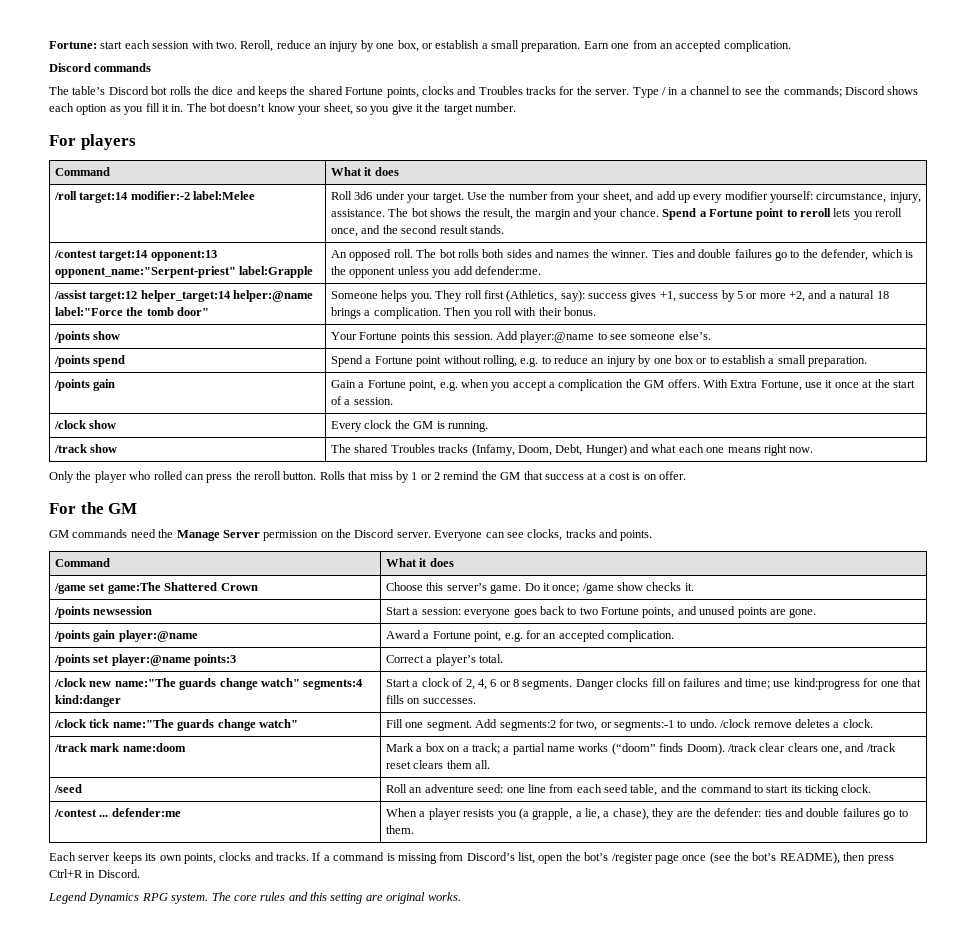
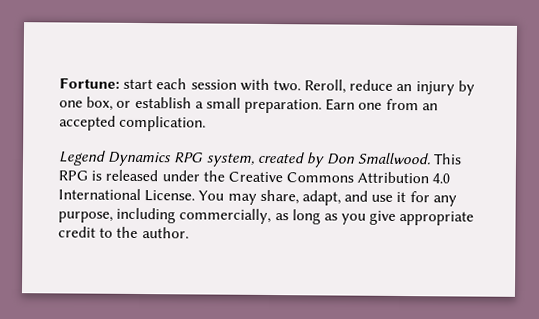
- Discord commands
- The table’s Discord bot rolls the dice and keeps the shared Fortune points, clocks and Troubles tracks for the server. Type / in a channel to see the commands; Discord shows each option as you fill it in. The bot doesn’t know your sheet, so you give it the target number.
- For players
- Command | What it does
- /roll target:14 modifier:-2 label:Melee | Roll 3d6 under your target. Use the number from your sheet, and add up every modifier yourself: circumstance, injury, assistance. The bot shows the result, the margin and your chance. Spend a Fortune point to reroll lets you reroll once, and the second result stands.
- /contest target:14 opponent:13 opponent_name:"Serpent-priest" label:Grapple | An opposed roll. The bot rolls both sides and names the winner. Ties and double failures go to the defender, which is the opponent unless you add defender:me.
- /assist target:12 helper_target:14 helper:@name label:"Force the tomb door" | Someone helps you. They roll first (Athletics, say): success gives +1, success by 5 or more +2, and a natural 18 brings a complication. Then you roll with their bonus.
- /points show | Your Fortune points this session. Add player:@name to see someone else’s.
- /points spend | Spend a Fortune point without rolling, e.g. to reduce an injury by one box or to establish a small preparation.
- /points gain | Gain a Fortune point, e.g. when you accept a complication the GM offers. With Extra Fortune, use it once at the start of a session.
- /clock show | Every clock the GM is running.
- /track show | The shared Troubles tracks (Infamy, Doom, Debt, Hunger) and what each one means right now.
- Only the player who rolled can press the reroll button. Rolls that miss by 1 or 2 remind the GM that success at a cost is on offer.
- For the GM
- GM commands need the Manage Server permission on the Discord server. Everyone can see clocks, tracks and points.
- Command | What it does
- /game set game:The Shattered Crown | Choose this server’s game. Do it once; /game show checks it.
- /points newsession | Start a session: everyone goes back to two Fortune points, and unused points are gone.
- /points gain player:@name | Award a Fortune point, e.g. for an accepted complication.
- /points set player:@name points:3 | Correct a player’s total.
- /clock new name:"The guards change watch" segments:4 kind:danger | Start a clock of 2, 4, 6 or 8 segments. Danger clocks fill on failures and time; use kind:progress for one that fills on successes.
- /clock tick name:"The guards change watch" | Fill one segment. Add segments:2 for two, or segments:-1 to undo. /clock remove deletes a clock.
- /track mark name:doom | Mark a box on a track; a partial name works (“doom” finds Doom). /track clear clears one, and /track reset clears them all.
- /seed | Roll an adventure seed: one line from each seed table, and the command to start its ticking clock.
- /contest ... defender:me | When a player resists you (a grapple, a lie, a chase), they are the defender: ties and double failures go to them.
- Each server keeps its own points, clocks and tracks. If a command is missing from Discord’s list, open the bot’s /register page once (see the bot’s README), then press Ctrl+R in Discord.
- Legend Dynamics RPG system. The core rules and this setting are original works.
+ Legend Dynamics RPG system, created by Don Smallwood. This RPG is released under the Creative Commons Attribution 4.0 International License. You may share, adapt, and use it for any purpose, including commercially, as long as you give appropriate credit to the author.

